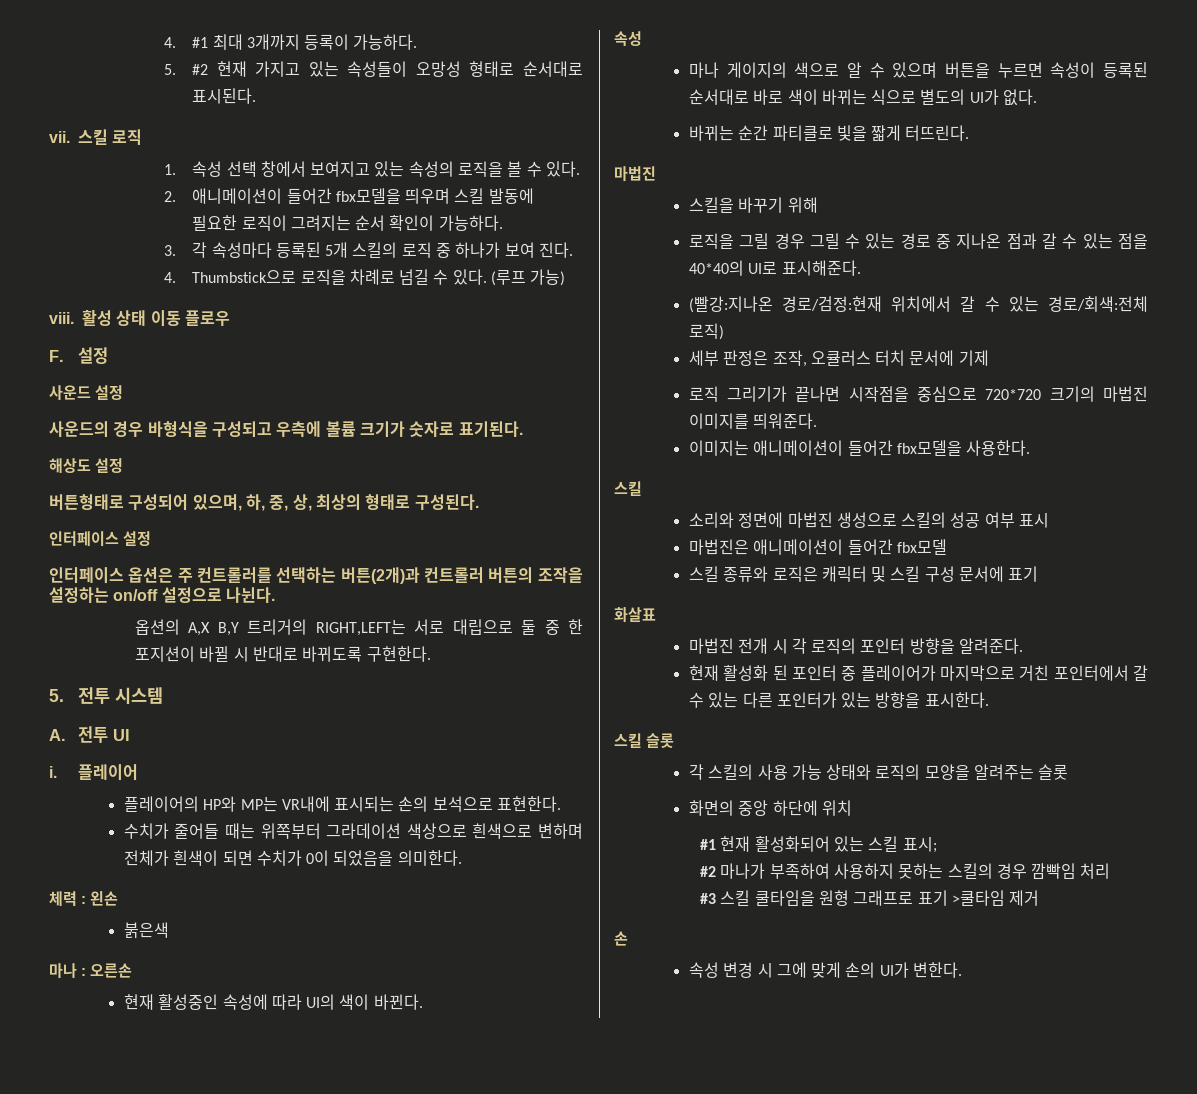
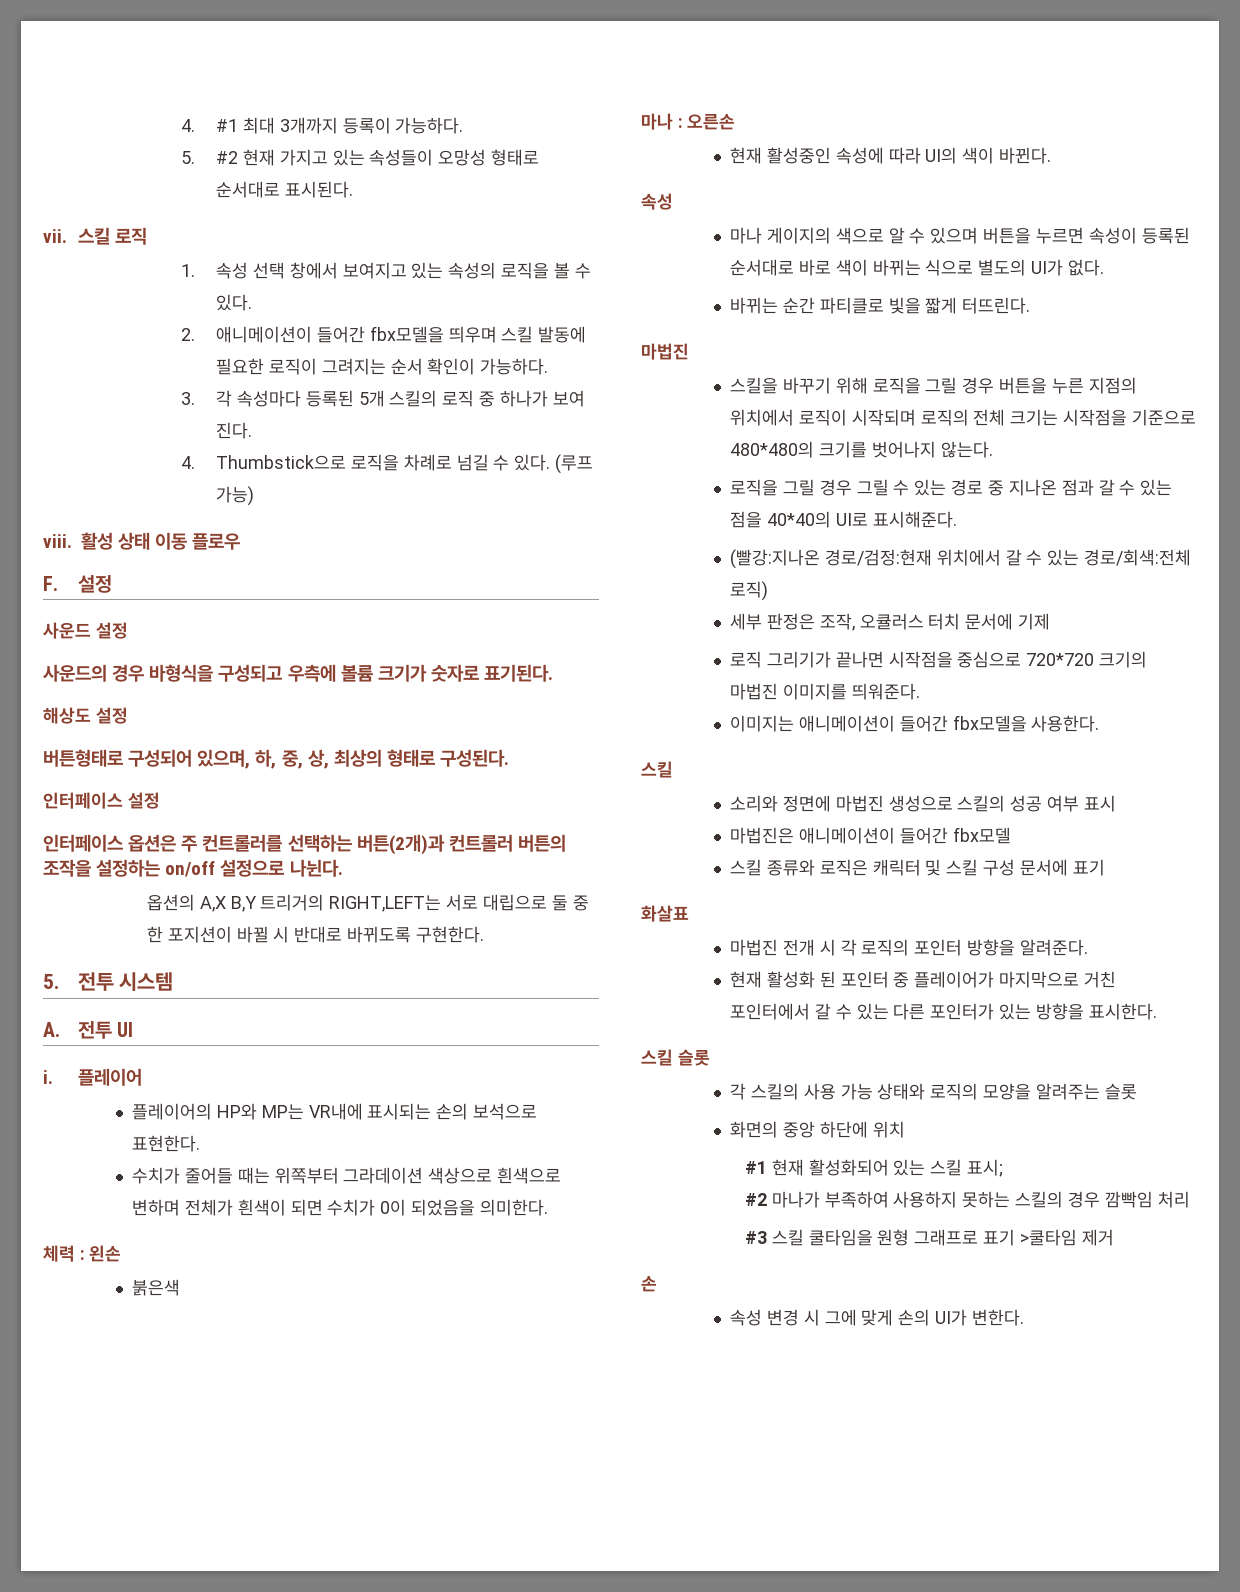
- 스킬을 바꾸기 위해
+ 스킬을 바꾸기 위해 로직을 그릴 경우 버튼을 누른 지점의 위치에서 로직이 시작되며 로직의 전체 크기는 시작점을 기준으로 480*480의 크기를 벗어나지 않는다.

